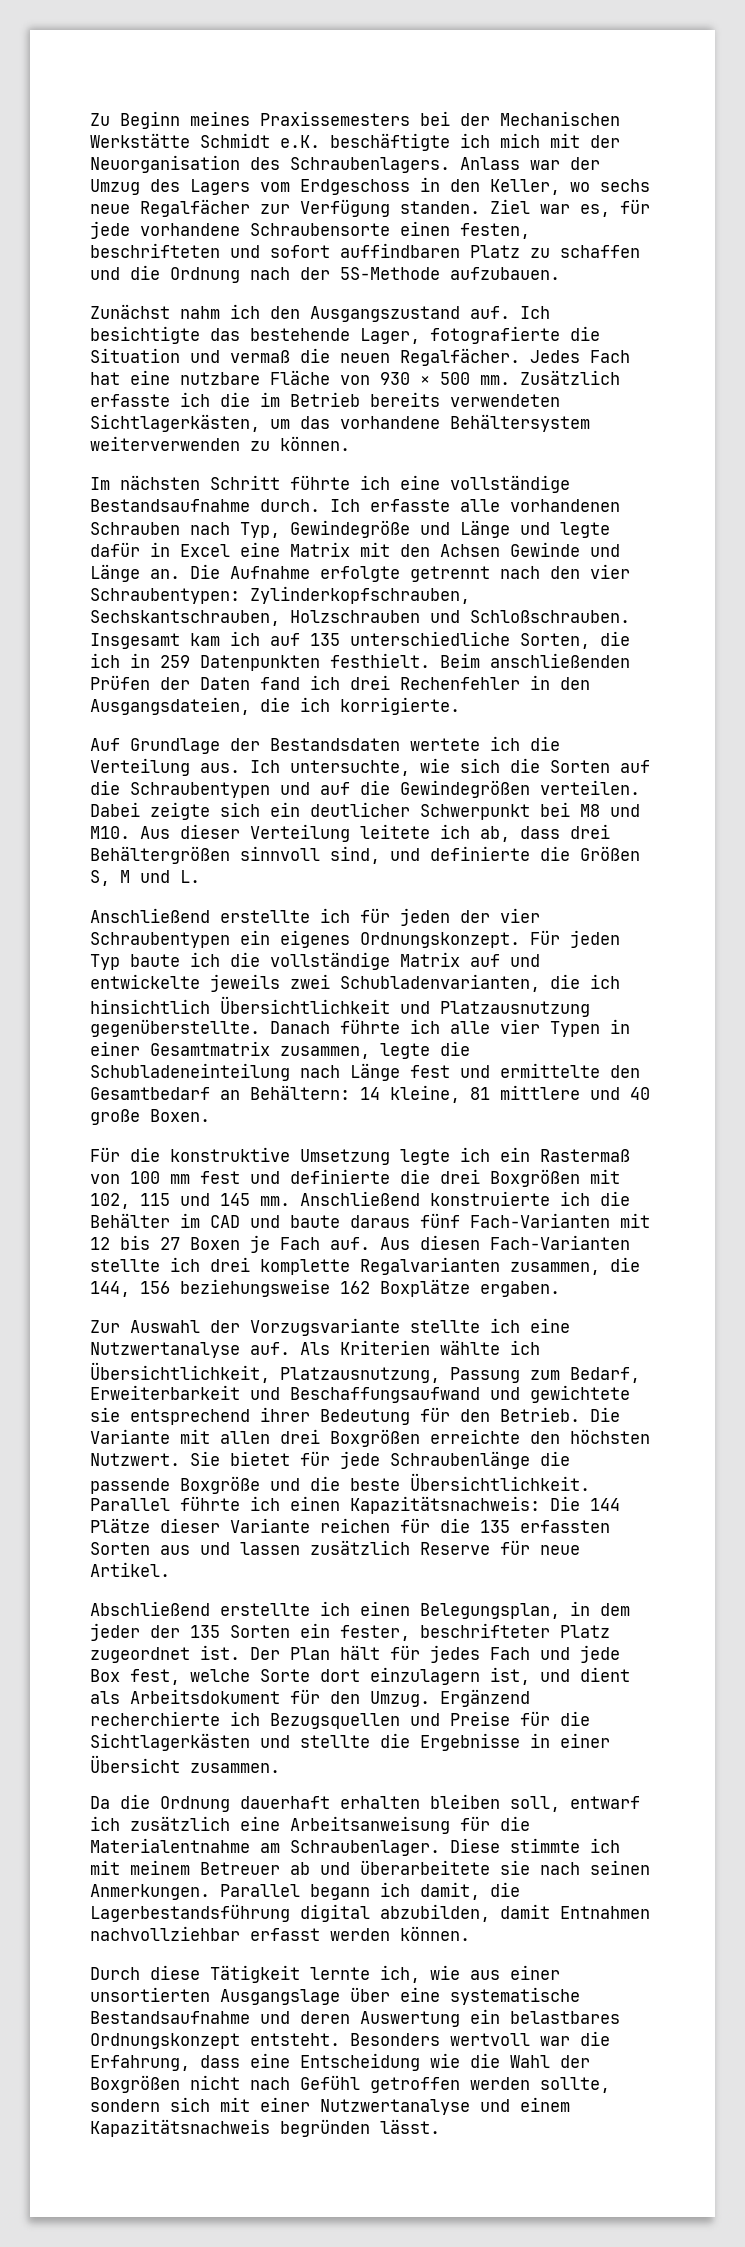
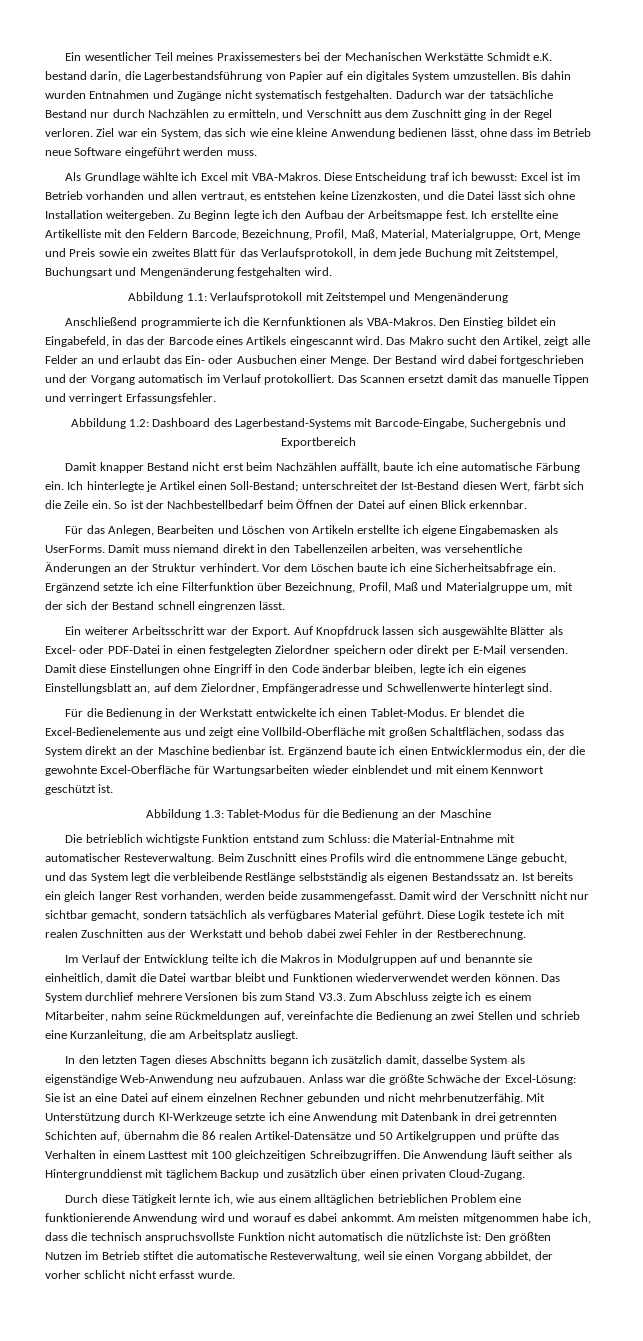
- Zu Beginn meines Praxissemesters bei der Mechanischen Werkstätte Schmidt e.K. beschäftigte ich mich mit der Neuorganisation des Schraubenlagers. Anlass war der Umzug des Lagers vom Erdgeschoss in den Keller, wo sechs neue Regalfächer zur Verfügung standen. Ziel war es, für jede vorhandene Schraubensorte einen festen, beschrifteten und sofort auffindbaren Platz zu schaffen und die Ordnung nach der 5S-Methode aufzubauen.
- Zunächst nahm ich den Ausgangszustand auf. Ich besichtigte das bestehende Lager, fotografierte die Situation und vermaß die neuen Regalfächer. Jedes Fach hat eine nutzbare Fläche von 930 × 500 mm. Zusätzlich erfasste ich die im Betrieb bereits verwendeten Sichtlagerkästen, um das vorhandene Behältersystem weiterverwenden zu können.
- Im nächsten Schritt führte ich eine vollständige Bestandsaufnahme durch. Ich erfasste alle vorhandenen Schrauben nach Typ, Gewindegröße und Länge und legte dafür in Excel eine Matrix mit den Achsen Gewinde und Länge an. Die Aufnahme erfolgte getrennt nach den vier Schraubentypen: Zylinderkopfschrauben, Sechskantschrauben, Holzschrauben und Schloßschrauben. Insgesamt kam ich auf 135 unterschiedliche Sorten, die ich in 259 Datenpunkten festhielt. Beim anschließenden Prüfen der Daten fand ich drei Rechenfehler in den Ausgangsdateien, die ich korrigierte.
- Auf Grundlage der Bestandsdaten wertete ich die Verteilung aus. Ich untersuchte, wie sich die Sorten auf die Schraubentypen und auf die Gewindegrößen verteilen. Dabei zeigte sich ein deutlicher Schwerpunkt bei M8 und M10. Aus dieser Verteilung leitete ich ab, dass drei Behältergrößen sinnvoll sind, und definierte die Größen S, M und L.
- Anschließend erstellte ich für jeden der vier Schraubentypen ein eigenes Ordnungskonzept. Für jeden Typ baute ich die vollständige Matrix auf und entwickelte jeweils zwei Schubladenvarianten, die ich hinsichtlich Übersichtlichkeit und Platzausnutzung gegenüberstellte. Danach führte ich alle vier Typen in einer Gesamtmatrix zusammen, legte die Schubladeneinteilung nach Länge fest und ermittelte den Gesamtbedarf an Behältern: 14 kleine, 81 mittlere und 40 große Boxen.
- Für die konstruktive Umsetzung legte ich ein Rastermaß von 100 mm fest und definierte die drei Boxgrößen mit 102, 115 und 145 mm. Anschließend konstruierte ich die Behälter im CAD und baute daraus fünf Fach-Varianten mit 12 bis 27 Boxen je Fach auf. Aus diesen Fach-Varianten stellte ich drei komplette Regalvarianten zusammen, die 144, 156 beziehungsweise 162 Boxplätze ergaben.
- Zur Auswahl der Vorzugsvariante stellte ich eine Nutzwertanalyse auf. Als Kriterien wählte ich Übersichtlichkeit, Platzausnutzung, Passung zum Bedarf, Erweiterbarkeit und Beschaffungsaufwand und gewichtete sie entsprechend ihrer Bedeutung für den Betrieb. Die Variante mit allen drei Boxgrößen erreichte den höchsten Nutzwert. Sie bietet für jede Schraubenlänge die passende Boxgröße und die beste Übersichtlichkeit. Parallel führte ich einen Kapazitätsnachweis: Die 144 Plätze dieser Variante reichen für die 135 erfassten Sorten aus und lassen zusätzlich Reserve für neue Artikel.
- Abschließend erstellte ich einen Belegungsplan, in dem jeder der 135 Sorten ein fester, beschrifteter Platz zugeordnet ist. Der Plan hält für jedes Fach und jede Box fest, welche Sorte dort einzulagern ist, und dient als Arbeitsdokument für den Umzug. Ergänzend recherchierte ich Bezugsquellen und Preise für die Sichtlagerkästen und stellte die Ergebnisse in einer Übersicht zusammen.
- Da die Ordnung dauerhaft erhalten bleiben soll, entwarf ich zusätzlich eine Arbeitsanweisung für die Materialentnahme am Schraubenlager. Diese stimmte ich mit meinem Betreuer ab und überarbeitete sie nach seinen Anmerkungen. Parallel begann ich damit, die Lagerbestandsführung digital abzubilden, damit Entnahmen nachvollziehbar erfasst werden können.
+ Ein wesentlicher Teil meines Praxissemesters bei der Mechanischen Werkstätte Schmidt e.K. bestand darin, die Lagerbestandsführung von Papier auf ein digitales System umzustellen. Bis dahin wurden Entnahmen und Zugänge nicht systematisch festgehalten. Dadurch war der tatsächliche Bestand nur durch Nachzählen zu ermitteln, und Verschnitt aus dem Zuschnitt ging in der Regel verloren. Ziel war ein System, das sich wie eine kleine Anwendung bedienen lässt, ohne dass im Betrieb neue Software eingeführt werden muss.
+ Als Grundlage wählte ich Excel mit VBA-Makros. Diese Entscheidung traf ich bewusst: Excel ist im Betrieb vorhanden und allen vertraut, es entstehen keine Lizenzkosten, und die Datei lässt sich ohne Installation weitergeben. Zu Beginn legte ich den Aufbau der Arbeitsmappe fest. Ich erstellte eine Artikelliste mit den Feldern Barcode, Bezeichnung, Profil, Maß, Material, Materialgruppe, Ort, Menge und Preis sowie ein zweites Blatt für das Verlaufsprotokoll, in dem jede Buchung mit Zeitstempel, Buchungsart und Mengenänderung festgehalten wird.
+ Abbildung 1.1: Verlaufsprotokoll mit Zeitstempel und Mengenänderung
+ Anschließend programmierte ich die Kernfunktionen als VBA-Makros. Den Einstieg bildet ein Eingabefeld, in das der Barcode eines Artikels eingescannt wird. Das Makro sucht den Artikel, zeigt alle Felder an und erlaubt das Ein- oder Ausbuchen einer Menge. Der Bestand wird dabei fortgeschrieben und der Vorgang automatisch im Verlauf protokolliert. Das Scannen ersetzt damit das manuelle Tippen und verringert Erfassungsfehler.
+ Abbildung 1.2: Dashboard des Lagerbestand-Systems mit Barcode-Eingabe, Suchergebnis und Exportbereich
+ Damit knapper Bestand nicht erst beim Nachzählen auffällt, baute ich eine automatische Färbung ein. Ich hinterlegte je Artikel einen Soll-Bestand; unterschreitet der Ist-Bestand diesen Wert, färbt sich die Zeile ein. So ist der Nachbestellbedarf beim Öffnen der Datei auf einen Blick erkennbar.
+ Für das Anlegen, Bearbeiten und Löschen von Artikeln erstellte ich eigene Eingabemasken als UserForms. Damit muss niemand direkt in den Tabellenzeilen arbeiten, was versehentliche Änderungen an der Struktur verhindert. Vor dem Löschen baute ich eine Sicherheitsabfrage ein. Ergänzend setzte ich eine Filterfunktion über Bezeichnung, Profil, Maß und Materialgruppe um, mit der sich der Bestand schnell eingrenzen lässt.
+ Ein weiterer Arbeitsschritt war der Export. Auf Knopfdruck lassen sich ausgewählte Blätter als Excel- oder PDF-Datei in einen festgelegten Zielordner speichern oder direkt per E-Mail versenden. Damit diese Einstellungen ohne Eingriff in den Code änderbar bleiben, legte ich ein eigenes Einstellungsblatt an, auf dem Zielordner, Empfängeradresse und Schwellenwerte hinterlegt sind.
+ Für die Bedienung in der Werkstatt entwickelte ich einen Tablet-Modus. Er blendet die Excel-Bedienelemente aus und zeigt eine Vollbild-Oberfläche mit großen Schaltflächen, sodass das System direkt an der Maschine bedienbar ist. Ergänzend baute ich einen Entwicklermodus ein, der die gewohnte Excel-Oberfläche für Wartungsarbeiten wieder einblendet und mit einem Kennwort geschützt ist.
+ Abbildung 1.3: Tablet-Modus für die Bedienung an der Maschine
+ Die betrieblich wichtigste Funktion entstand zum Schluss: die Material-Entnahme mit automatischer Resteverwaltung. Beim Zuschnitt eines Profils wird die entnommene Länge gebucht, und das System legt die verbleibende Restlänge selbstständig als eigenen Bestandssatz an. Ist bereits ein gleich langer Rest vorhanden, werden beide zusammengefasst. Damit wird der Verschnitt nicht nur sichtbar gemacht, sondern tatsächlich als verfügbares Material geführt. Diese Logik testete ich mit realen Zuschnitten aus der Werkstatt und behob dabei zwei Fehler in der Restberechnung.
+ Im Verlauf der Entwicklung teilte ich die Makros in Modulgruppen auf und benannte sie einheitlich, damit die Datei wartbar bleibt und Funktionen wiederverwendet werden können. Das System durchlief mehrere Versionen bis zum Stand V3.3. Zum Abschluss zeigte ich es einem Mitarbeiter, nahm seine Rückmeldungen auf, vereinfachte die Bedienung an zwei Stellen und schrieb eine Kurzanleitung, die am Arbeitsplatz ausliegt.
+ In den letzten Tagen dieses Abschnitts begann ich zusätzlich damit, dasselbe System als eigenständige Web-Anwendung neu aufzubauen. Anlass war die größte Schwäche der Excel-Lösung: Sie ist an eine Datei auf einem einzelnen Rechner gebunden und nicht mehrbenutzerfähig. Mit Unterstützung durch KI-Werkzeuge setzte ich eine Anwendung mit Datenbank in drei getrennten Schichten auf, übernahm die 86 realen Artikel-Datensätze und 50 Artikelgruppen und prüfte das Verhalten in einem Lasttest mit 100 gleichzeitigen Schreibzugriffen. Die Anwendung läuft seither als Hintergrunddienst mit täglichem Backup und zusätzlich über einen privaten Cloud-Zugang.
- Durch diese Tätigkeit lernte ich, wie aus einer unsortierten Ausgangslage über eine systematische Bestandsaufnahme und deren Auswertung ein belastbares Ordnungskonzept entsteht. Besonders wertvoll war die Erfahrung, dass eine Entscheidung wie die Wahl der Boxgrößen nicht nach Gefühl getroffen werden sollte, sondern sich mit einer Nutzwertanalyse und einem Kapazitätsnachweis begründen lässt.
+ Durch diese Tätigkeit lernte ich, wie aus einem alltäglichen betrieblichen Problem eine funktionierende Anwendung wird und worauf es dabei ankommt. Am meisten mitgenommen habe ich, dass die technisch anspruchsvollste Funktion nicht automatisch die nützlichste ist: Den größten Nutzen im Betrieb stiftet die automatische Resteverwaltung, weil sie einen Vorgang abbildet, der vorher schlicht nicht erfasst wurde.

